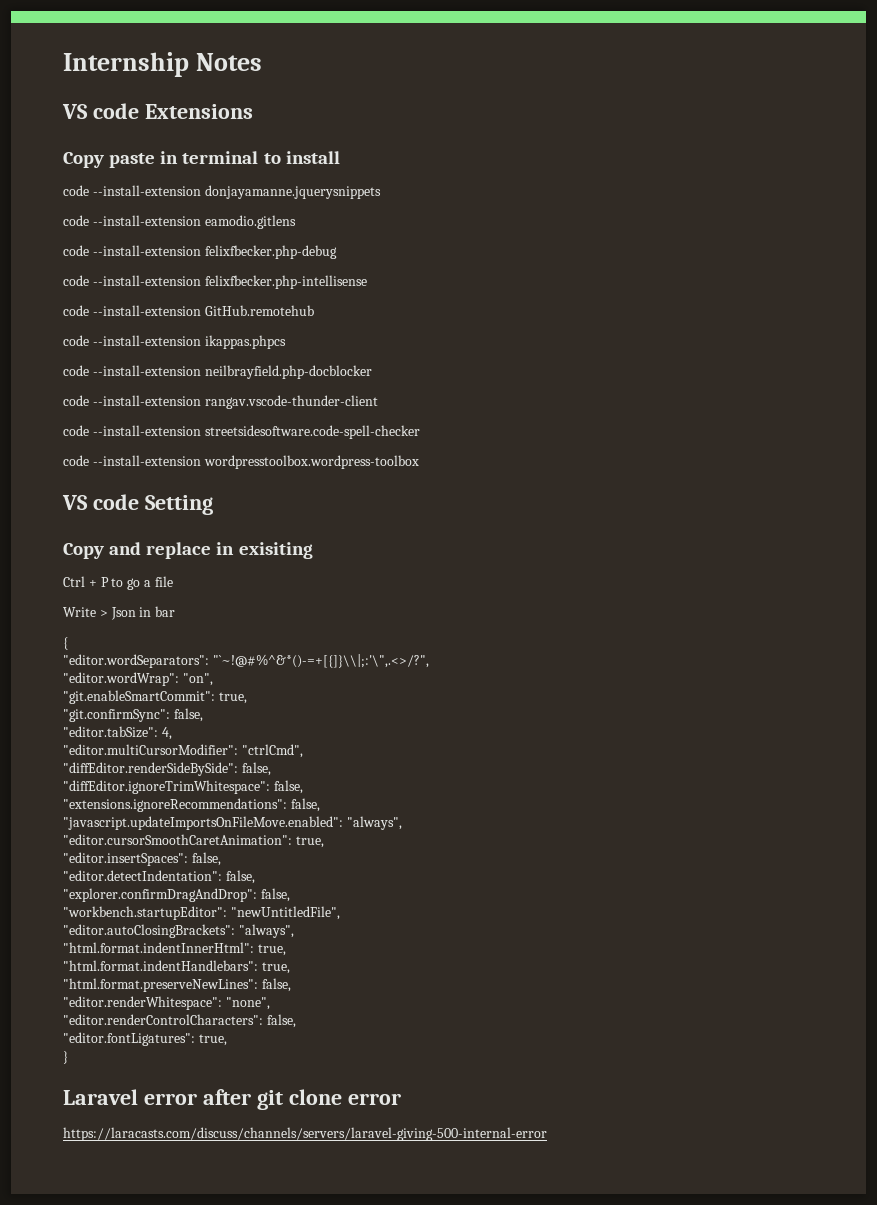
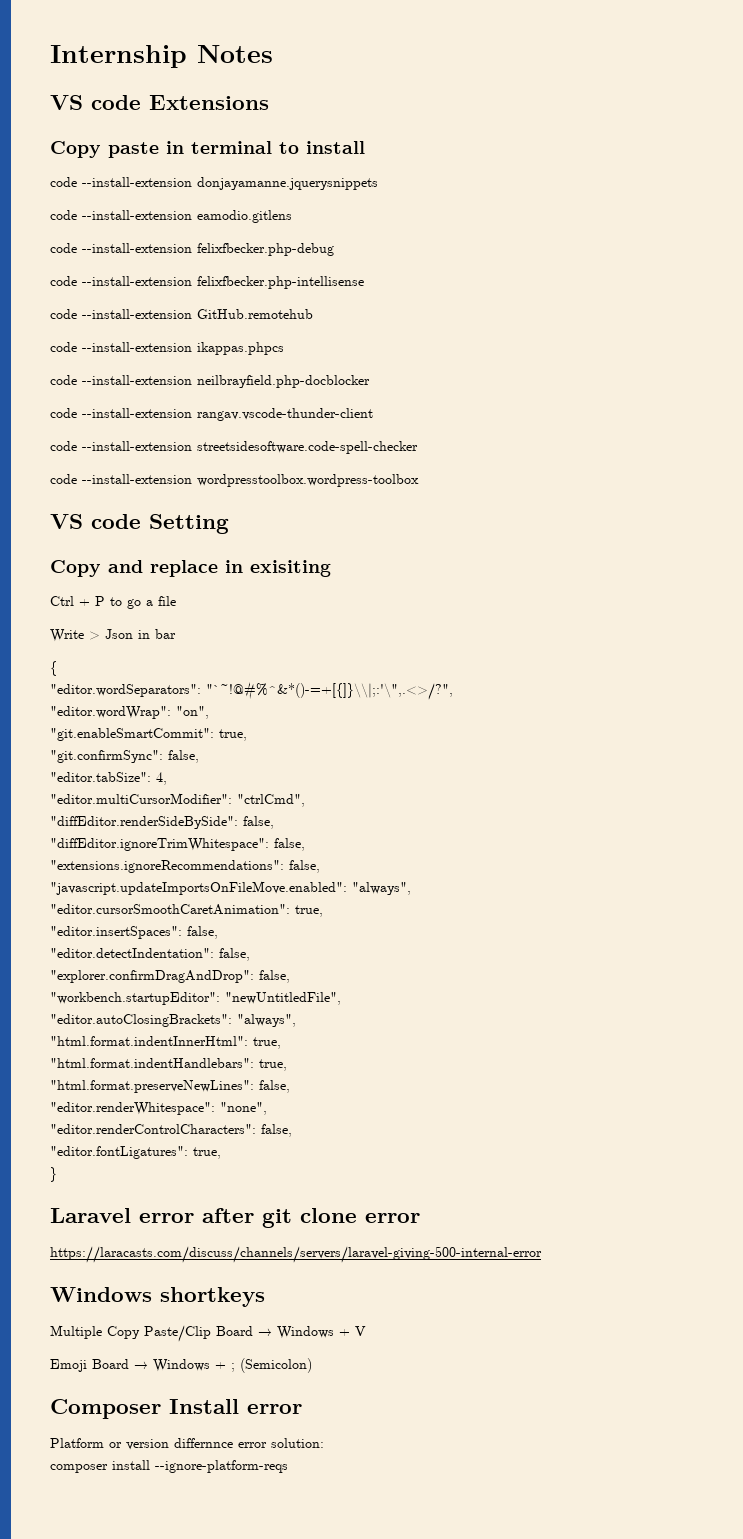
+ Windows shortkeys
+ Multiple Copy Paste/Clip Board → Windows + V
+ Emoji Board → Windows + ; (Semicolon)
+ Composer Install error
+ Platform or version differnnce error solution:
+ composer install --ignore-platform-reqs

